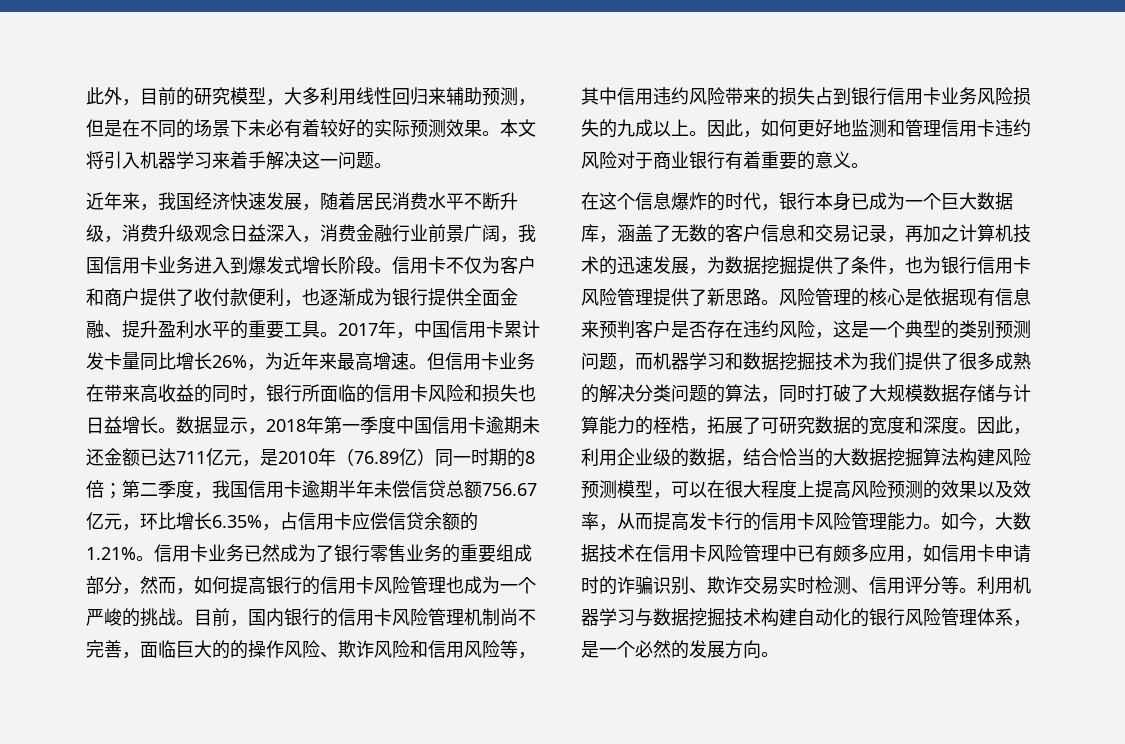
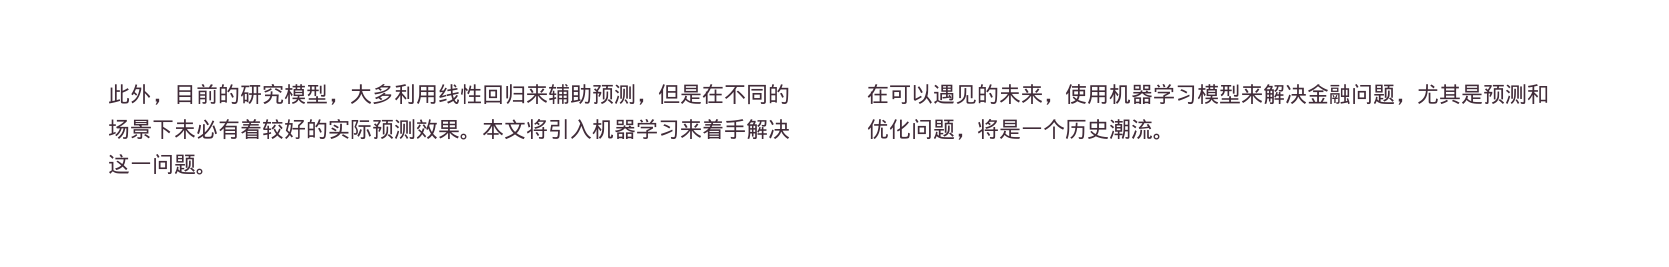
- 近年来，我国经济快速发展，随着居民消费水平不断升级，消费升级观念日益深入，消费金融行业前景广阔，我国信用卡业务进入到爆发式增长阶段。信用卡不仅为客户和商户提供了收付款便利，也逐渐成为银行提供全面金融、提升盈利水平的重要工具。2017年，中国信用卡累计发卡量同比增长26%，为近年来最高增速。但信用卡业务在带来高收益的同时，银行所面临的信用卡风险和损失也日益增长。数据显示，2018年第一季度中国信用卡逾期未还金额已达711亿元，是2010年（76.89亿）同一时期的8倍；第二季度，我国信用卡逾期半年未偿信贷总额756.67亿元，环比增长6.35%，占信用卡应偿信贷余额的1.21%。信用卡业务已然成为了银行零售业务的重要组成部分，然而，如何提高银行的信用卡风险管理也成为一个严峻的挑战。目前，国内银行的信用卡风险管理机制尚不完善，面临巨大的的操作风险、欺诈风险和信用风险等，其中信用违约风险带来的损失占到银行信用卡业务风险损失的九成以上。因此，如何更好地监测和管理信用卡违约风险对于商业银行有着重要的意义。
- 在这个信息爆炸的时代，银行本身已成为一个巨大数据库，涵盖了无数的客户信息和交易记录，再加之计算机技术的迅速发展，为数据挖掘提供了条件，也为银行信用卡风险管理提供了新思路。风险管理的核心是依据现有信息来预判客户是否存在违约风险，这是一个典型的类别预测问题，而机器学习和数据挖掘技术为我们提供了很多成熟的解决分类问题的算法，同时打破了大规模数据存储与计算能力的桎梏，拓展了可研究数据的宽度和深度。因此，利用企业级的数据，结合恰当的大数据挖掘算法构建风险预测模型，可以在很大程度上提高风险预测的效果以及效率，从而提高发卡行的信用卡风险管理能力。如今，大数据技术在信用卡风险管理中已有颇多应用，如信用卡申请时的诈骗识别、欺诈交易实时检测、信用评分等。利用机器学习与数据挖掘技术构建自动化的银行风险管理体系，是一个必然的发展方向。
+ 在可以遇见的未来，使用机器学习模型来解决金融问题，尤其是预测和优化问题，将是一个历史潮流。

